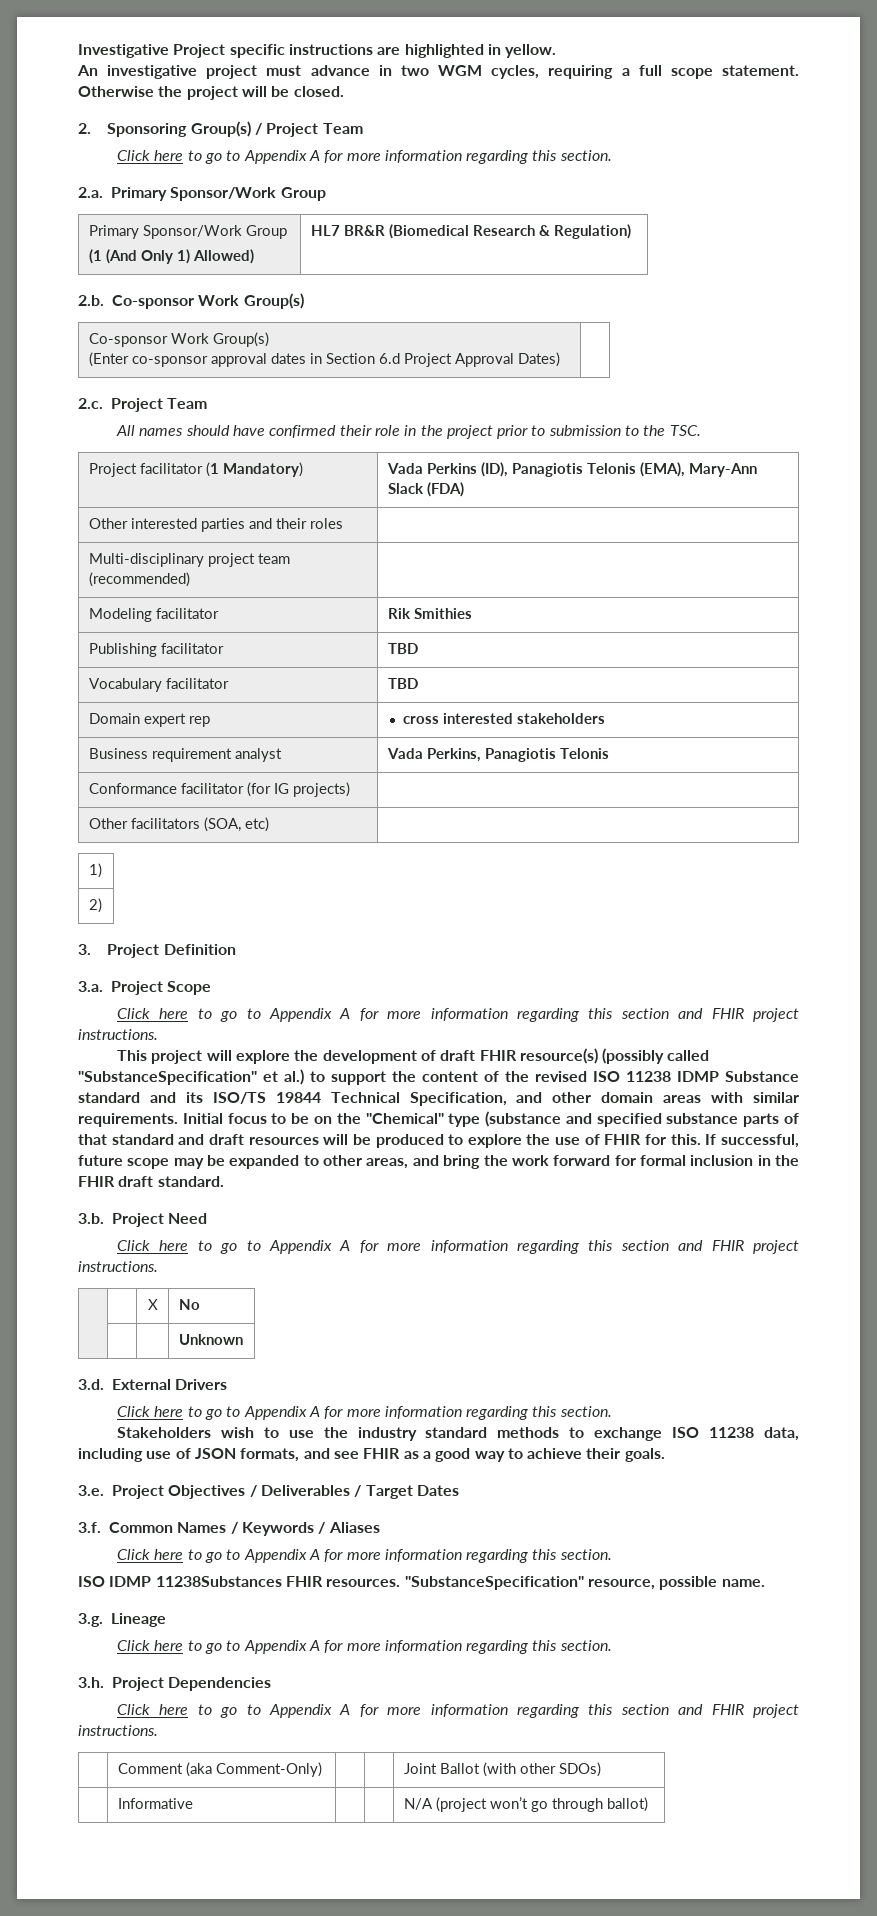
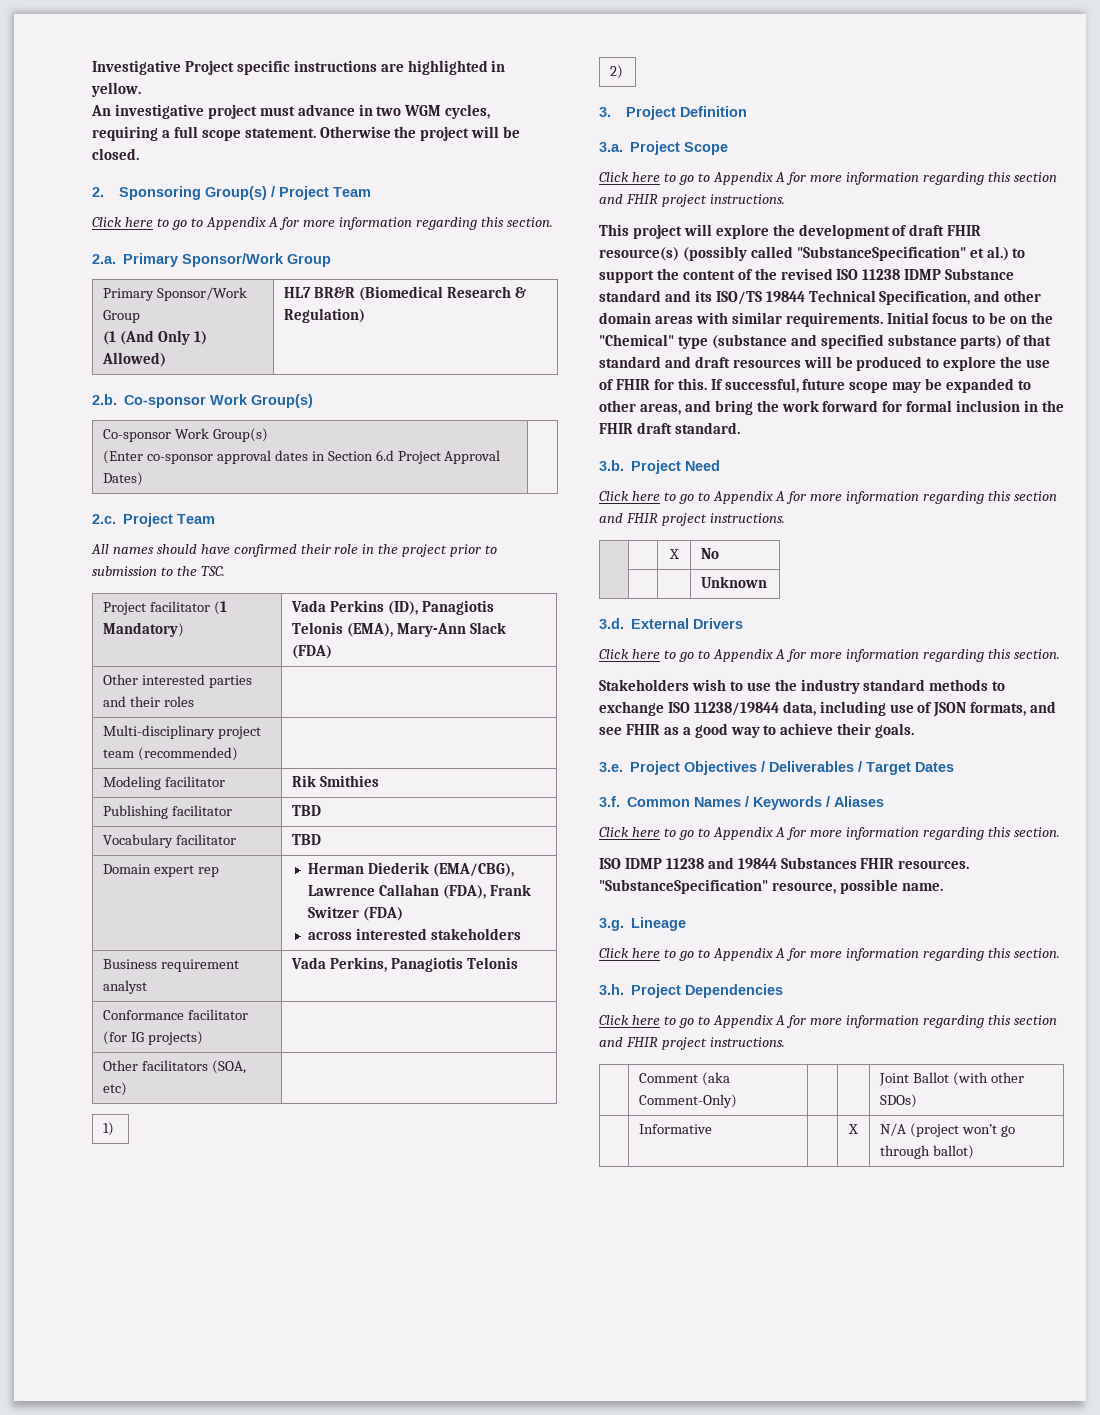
- Domain expert rep | cross interested stakeholders
+ Domain expert rep | Herman Diederik (EMA/CBG), Lawrence Callahan (FDA), Frank Switzer (FDA)
+ across interested stakeholders
- Initial focus to be on the "Chemical" type (substance and specified substance parts of that standard and draft resources will be produced to explore the use of FHIR for this.
+ Initial focus to be on the "Chemical" type (substance and specified substance parts) of that standard and draft resources will be produced to explore the use of FHIR for this.
- Stakeholders wish to use the industry standard methods to exchange ISO 11238 data, including use of JSON formats, and see FHIR as a good way to achieve their goals.
+ Stakeholders wish to use the industry standard methods to exchange ISO 11238/19844 data, including use of JSON formats, and see FHIR as a good way to achieve their goals.
- ISO IDMP 11238Substances FHIR resources.
+ ISO IDMP 11238 and 19844 Substances FHIR resources.
- | Informative | | | N/A (project won’t go through ballot)
+ | Informative | | X | N/A (project won’t go through ballot)

